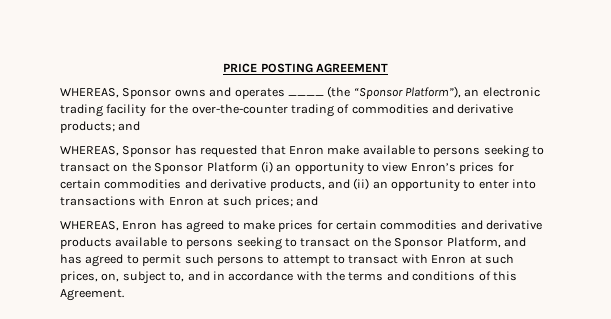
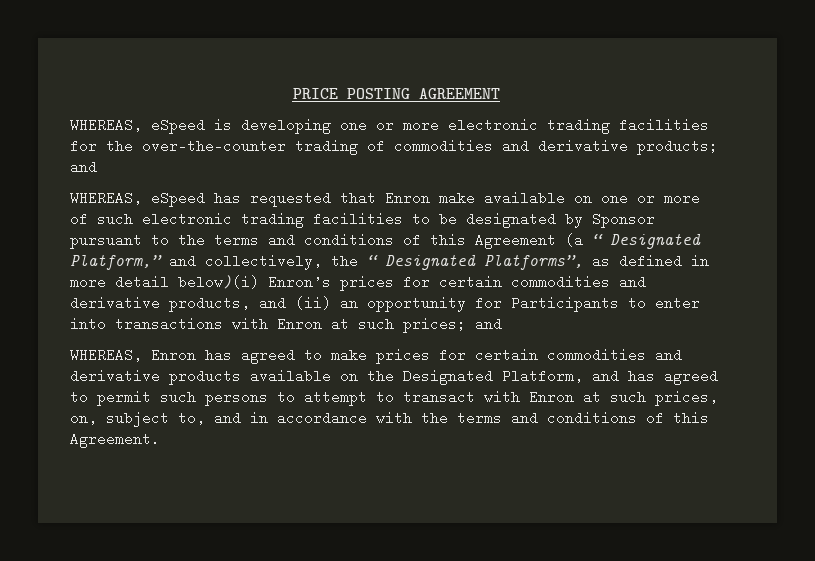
- WHEREAS, Sponsor owns and operates ____ (the “Sponsor Platform”), an electronic trading facility for the over-the-counter trading of commodities and derivative products; and
+ WHEREAS, eSpeed is developing one or more electronic trading facilities for the over-the-counter trading of commodities and derivative products; and
- WHEREAS, Sponsor has requested that Enron make available to persons seeking to transact on the Sponsor Platform (i) an opportunity to view Enron’s prices for certain commodities and derivative products, and (ii) an opportunity to enter into transactions with Enron at such prices; and
+ WHEREAS, eSpeed has requested that Enron make available on one or more of such electronic trading facilities to be designated by Sponsor pursuant to the terms and conditions of this Agreement (a “ Designated Platform,” and collectively, the “ Designated Platforms”, as defined in more detail below)(i) Enron’s prices for certain commodities and derivative products, and (ii) an opportunity for Participants to enter into transactions with Enron at such prices; and
- WHEREAS, Enron has agreed to make prices for certain commodities and derivative products available to persons seeking to transact on the Sponsor Platform, and has agreed to permit such persons to attempt to transact with Enron at such prices, on, subject to, and in accordance with the terms and conditions of this Agreement.
+ WHEREAS, Enron has agreed to make prices for certain commodities and derivative products available on the Designated Platform, and has agreed to permit such persons to attempt to transact with Enron at such prices, on, subject to, and in accordance with the terms and conditions of this Agreement.

